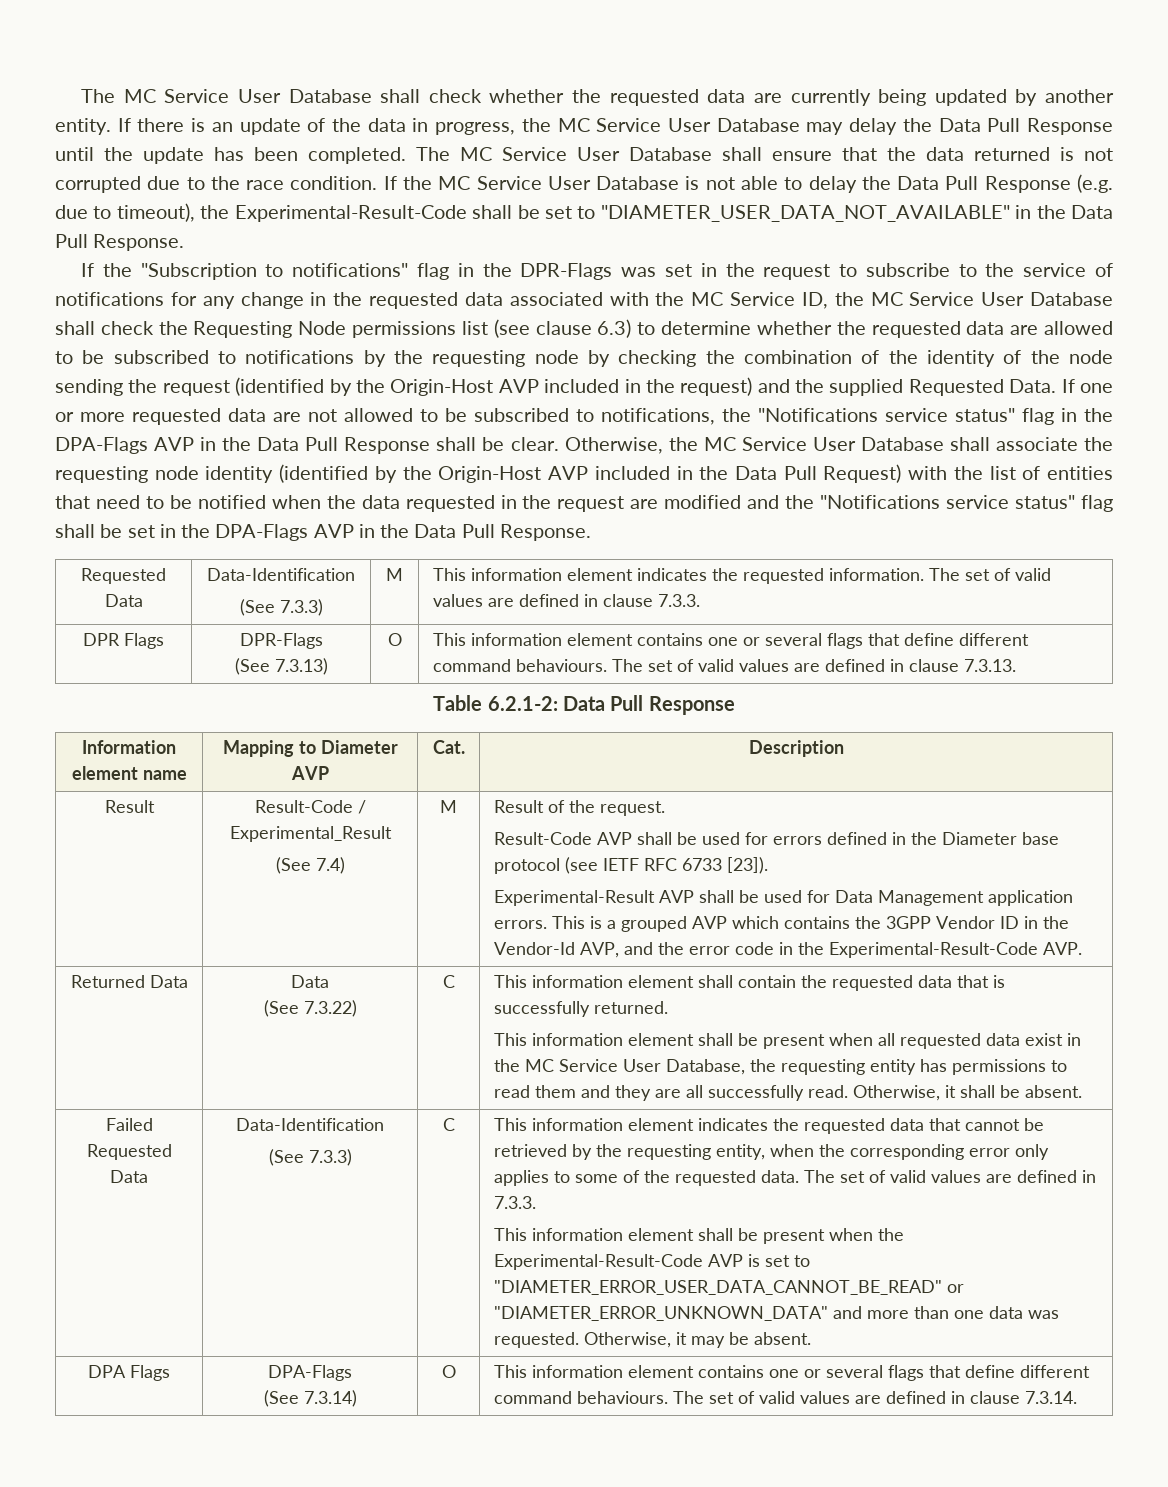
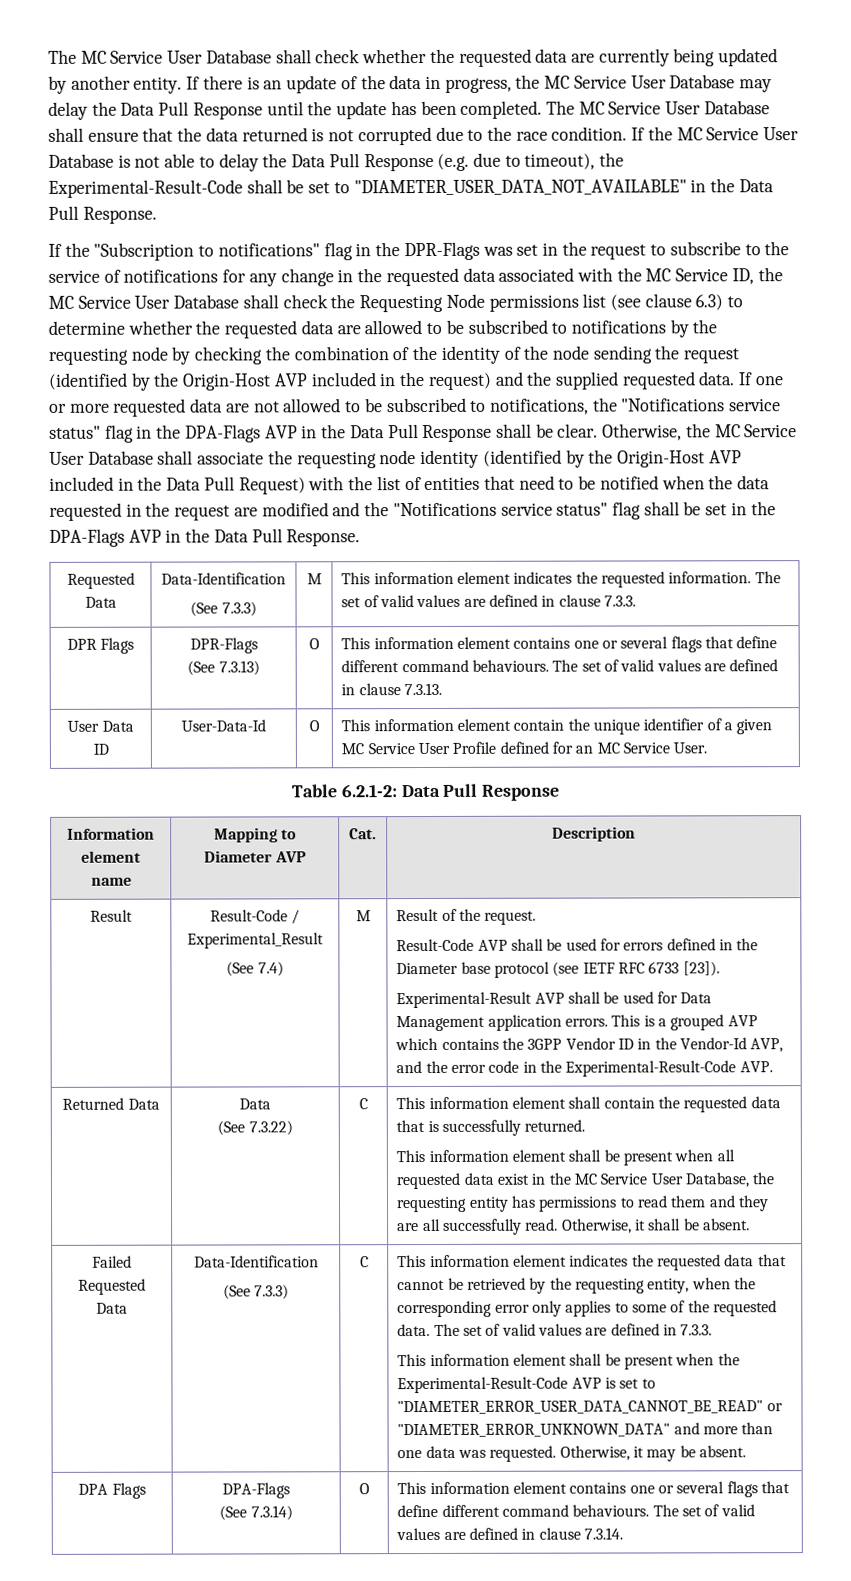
- If the "Subscription to notifications" flag in the DPR-Flags was set in the request to subscribe to the service of notifications for any change in the requested data associated with the MC Service ID, the MC Service User Database shall check the Requesting Node permissions list (see clause 6.3) to determine whether the requested data are allowed to be subscribed to notifications by the requesting node by checking the combination of the identity of the node sending the request (identified by the Origin-Host AVP included in the request) and the supplied Requested Data.
+ If the "Subscription to notifications" flag in the DPR-Flags was set in the request to subscribe to the service of notifications for any change in the requested data associated with the MC Service ID, the MC Service User Database shall check the Requesting Node permissions list (see clause 6.3) to determine whether the requested data are allowed to be subscribed to notifications by the requesting node by checking the combination of the identity of the node sending the request (identified by the Origin-Host AVP included in the request) and the supplied requested data.
+ User Data ID | User-Data-Id | O | This information element contain the unique identifier of a given MC Service User Profile defined for an MC Service User.

